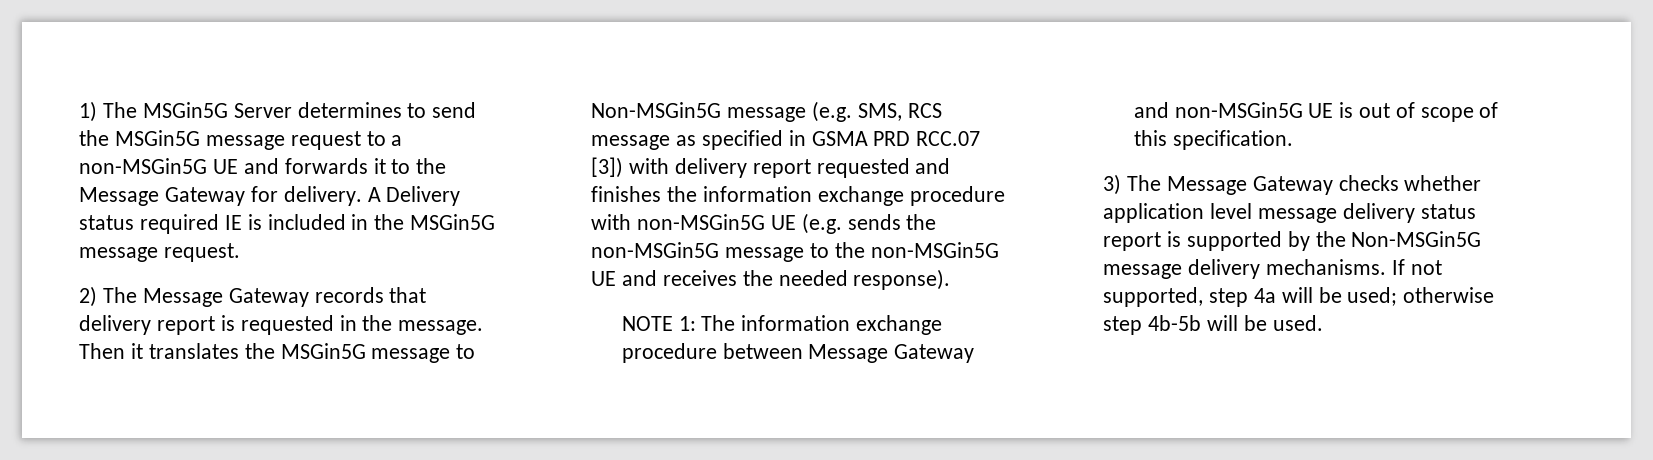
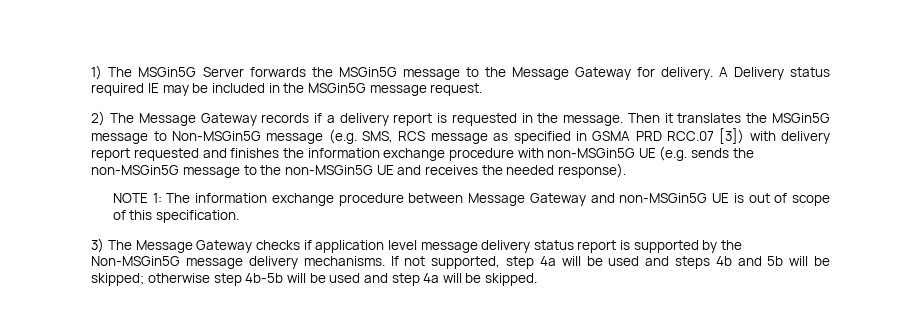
- 1) The MSGin5G Server determines to send the MSGin5G message request to a non-MSGin5G UE and forwards it to the Message Gateway for delivery.
+ 1) The MSGin5G Server forwards the MSGin5G message to the Message Gateway for delivery.
- A Delivery status required IE is included in the MSGin5G message request.
+ A Delivery status required IE may be included in the MSGin5G message request.
- 2) The Message Gateway records that delivery report is requested in the message.
+ 2) The Message Gateway records if a delivery report is requested in the message.
- 3) The Message Gateway checks whether application level message delivery status report is supported by the Non-MSGin5G message delivery mechanisms.
+ 3) The Message Gateway checks if application level message delivery status report is supported by the Non-MSGin5G message delivery mechanisms.
- If not supported, step 4a will be used; otherwise step 4b-5b will be used.
+ If not supported, step 4a will be used and steps 4b and 5b will be skipped; otherwise step 4b-5b will be used and step 4a will be skipped.

